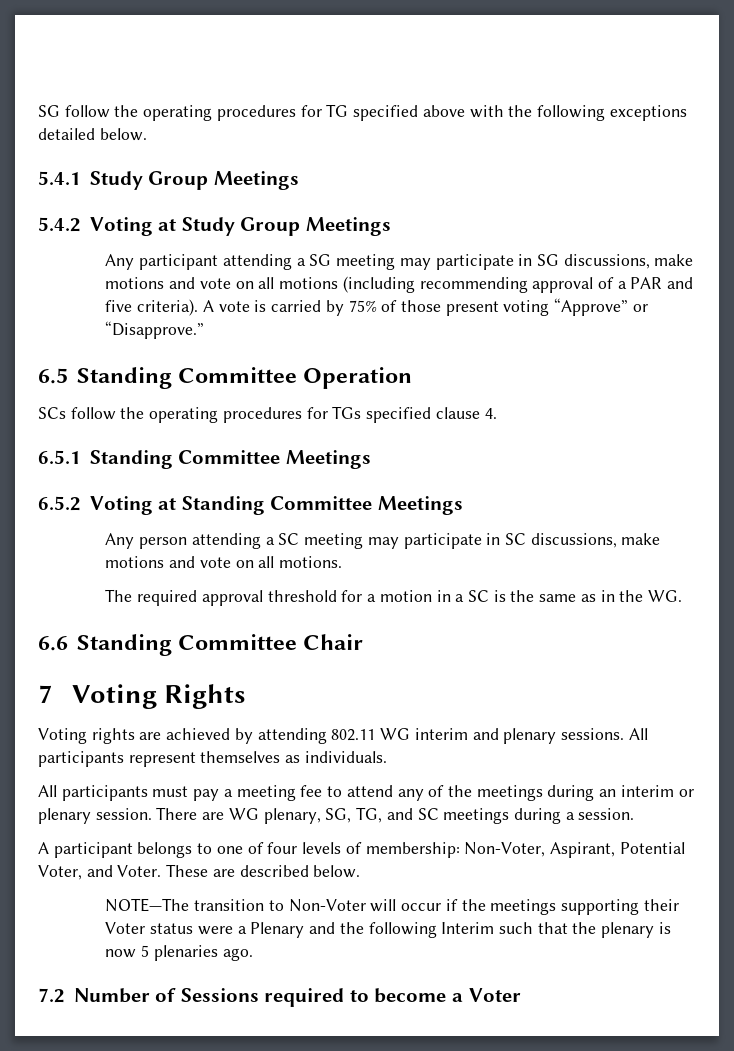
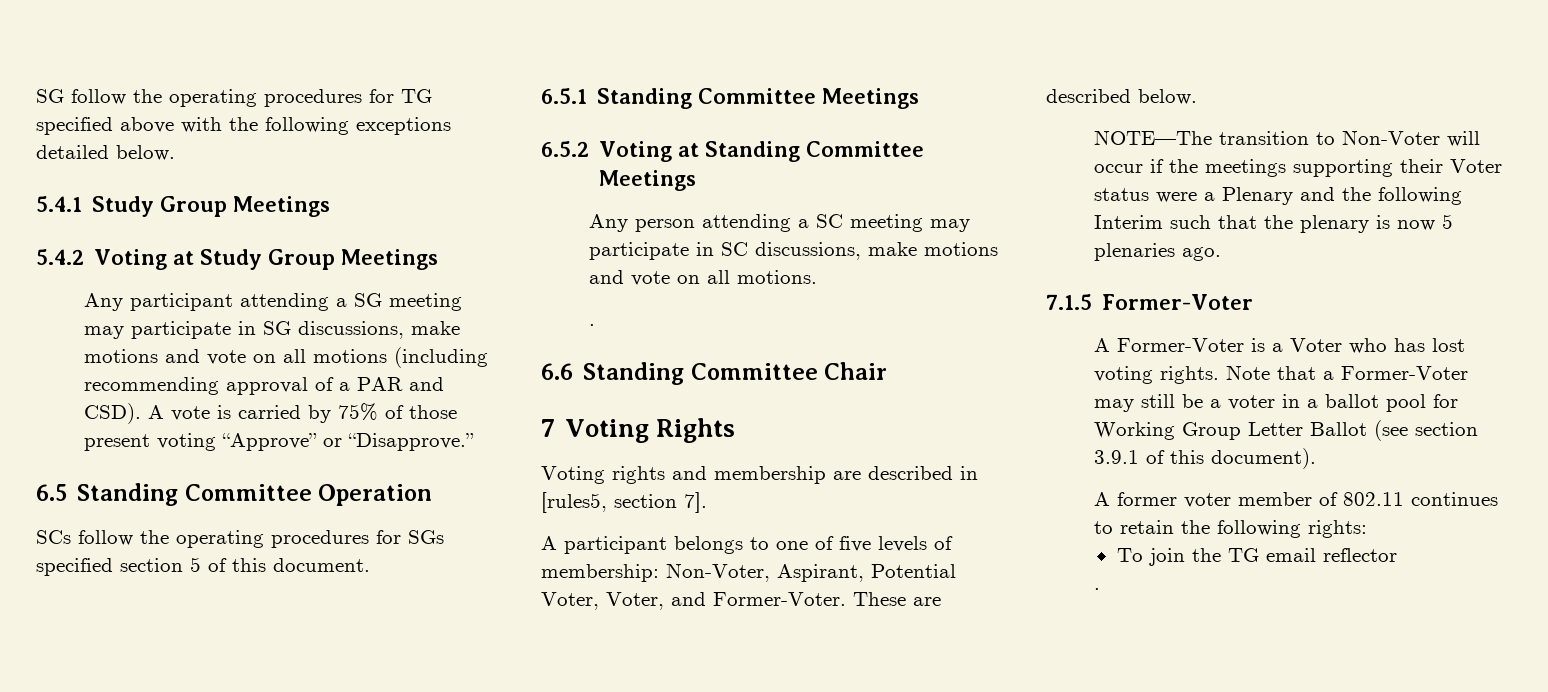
- Any participant attending a SG meeting may participate in SG discussions, make motions and vote on all motions (including recommending approval of a PAR and five criteria).
+ Any participant attending a SG meeting may participate in SG discussions, make motions and vote on all motions (including recommending approval of a PAR and CSD).
- SCs follow the operating procedures for TGs specified clause 4.
+ SCs follow the operating procedures for SGs specified section 5 of this document.
  Any person attending a SC meeting may participate in SC discussions, make motions and vote on all motions.
- The required approval threshold for a motion in a SC is the same as in the WG.
+ .
- Voting rights are achieved by attending 802.11 WG interim and plenary sessions. All participants represent themselves as individuals.
- All participants must pay a meeting fee to attend any of the meetings during an interim or plenary session. There are WG plenary, SG, TG, and SC meetings during a session.
+ Voting rights and membership are described in [rules5, section 7].
- A participant belongs to one of four levels of membership: Non-Voter, Aspirant, Potential Voter, and Voter.
+ A participant belongs to one of five levels of membership: Non-Voter, Aspirant, Potential Voter, Voter, and Former-Voter.
- 7.2 Number of Sessions required to become a Voter
+ 7.1.5 Former-Voter
+ A Former-Voter is a Voter who has lost voting rights. Note that a Former-Voter may still be a voter in a ballot pool for Working Group Letter Ballot (see section 3.9.1 of this document).
+ A former voter member of 802.11 continues to retain the following rights:
+ To join the TG email reflector
+ .

